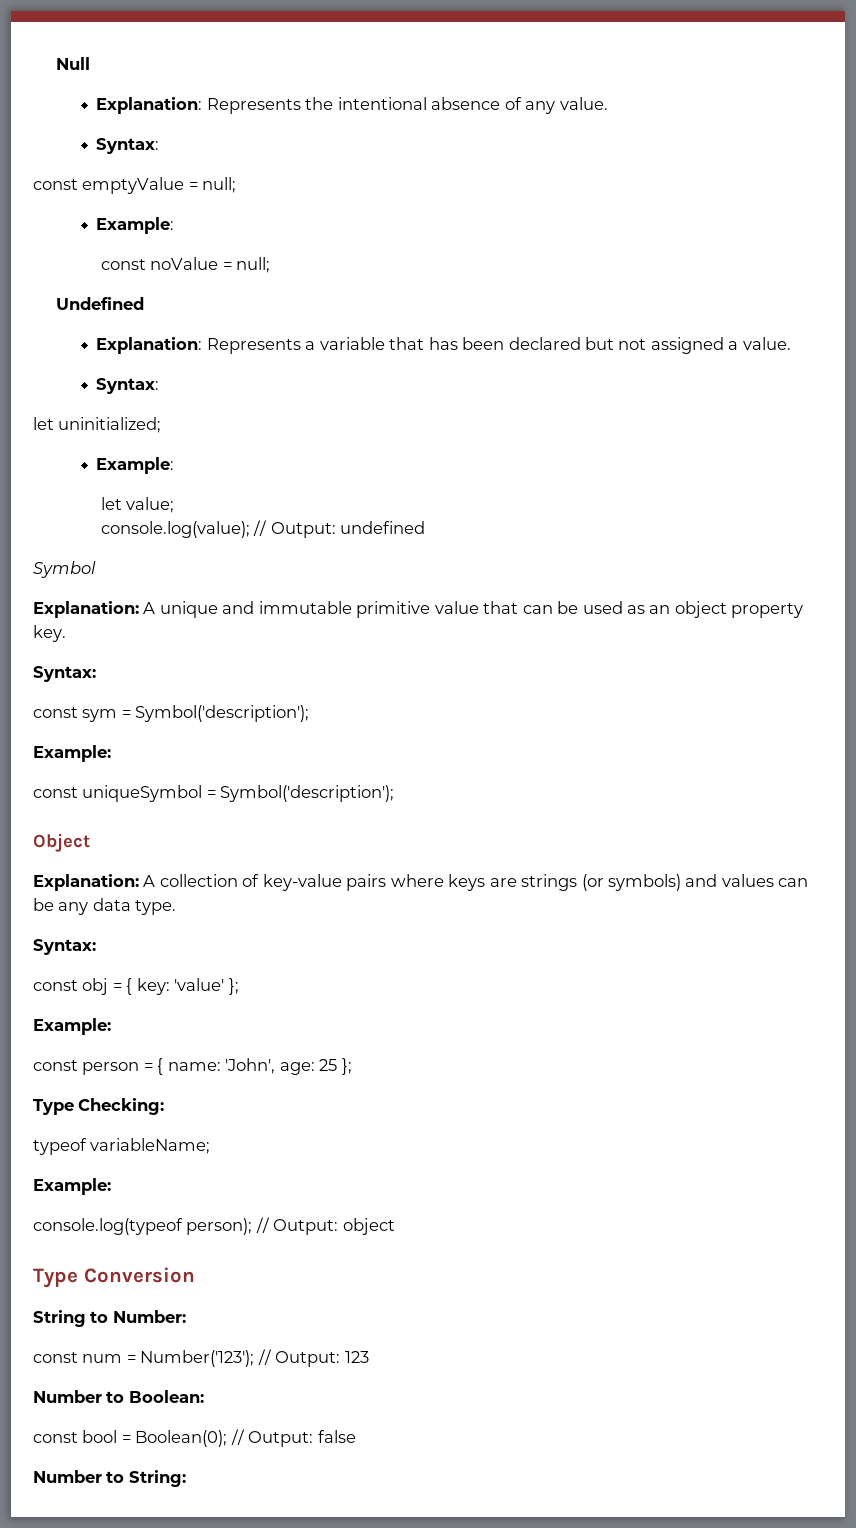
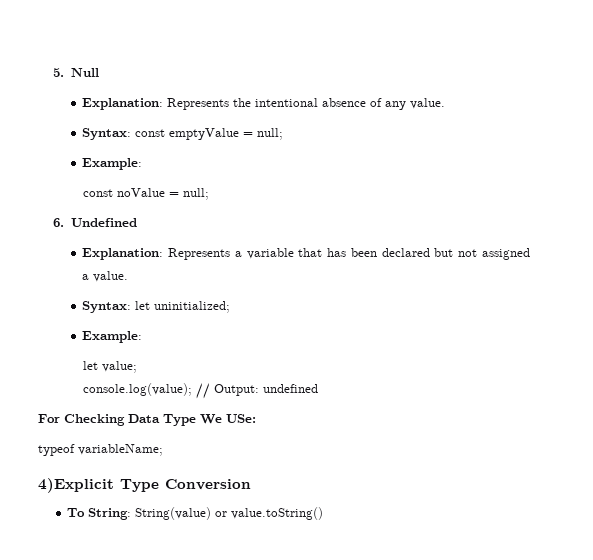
- Null
+ 5. Null
  Explanation: Represents the intentional absence of any value.
- Syntax:
- const emptyValue = null;
+ Syntax: const emptyValue = null;
- Undefined
+ 6. Undefined
  Explanation: Represents a variable that has been declared but not assigned a value.
- Syntax:
- let uninitialized;
+ Syntax: let uninitialized;
- Symbol
- Explanation: A unique and immutable primitive value that can be used as an object property key.
- Syntax:
- const sym = Symbol('description');
- Example:
- const uniqueSymbol = Symbol('description');
- Object
- Explanation: A collection of key-value pairs where keys are strings (or symbols) and values can be any data type.
- Syntax:
- const obj = { key: 'value' };
- Example:
- const person = { name: 'John', age: 25 };
- Type Checking:
+ For Checking Data Type We USe:
  typeof variableName;
- Example:
- console.log(typeof person); // Output: object
- Type Conversion
- String to Number:
- const num = Number('123'); // Output: 123
- Number to Boolean:
- const bool = Boolean(0); // Output: false
- Number to String:
+ 4)Explicit Type Conversion
+ To String: String(value) or value.toString()

